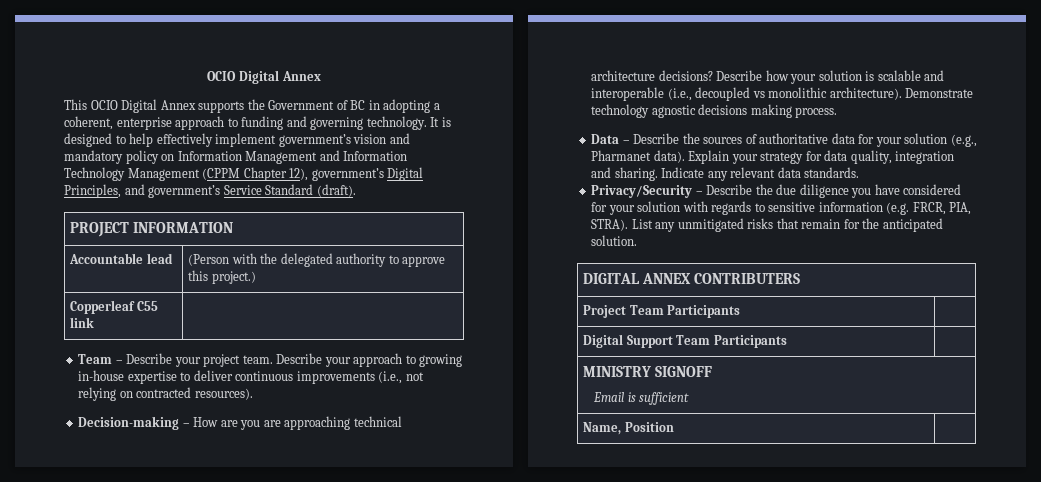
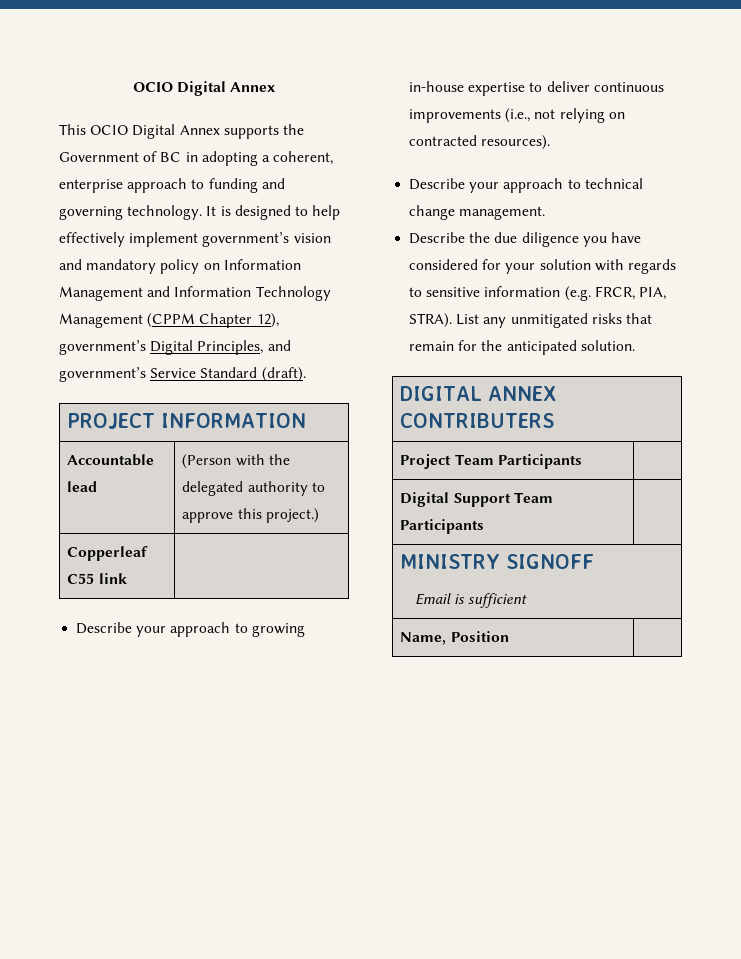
- Team – Describe your project team.
- Decision-making – How are you are approaching technical architecture decisions? Describe how your solution is scalable and interoperable (i.e., decoupled vs monolithic architecture). Demonstrate technology agnostic decisions making process.
- Data – Describe the sources of authoritative data for your solution (e.g., Pharmanet data). Explain your strategy for data quality, integration and sharing. Indicate any relevant data standards.
- Privacy/Security – Describe the due diligence you have considered for your solution with regards to sensitive information (e.g. FRCR, PIA, STRA).
+ Describe your approach to technical change management.
+ Describe the due diligence you have considered for your solution with regards to sensitive information (e.g. FRCR, PIA, STRA).

